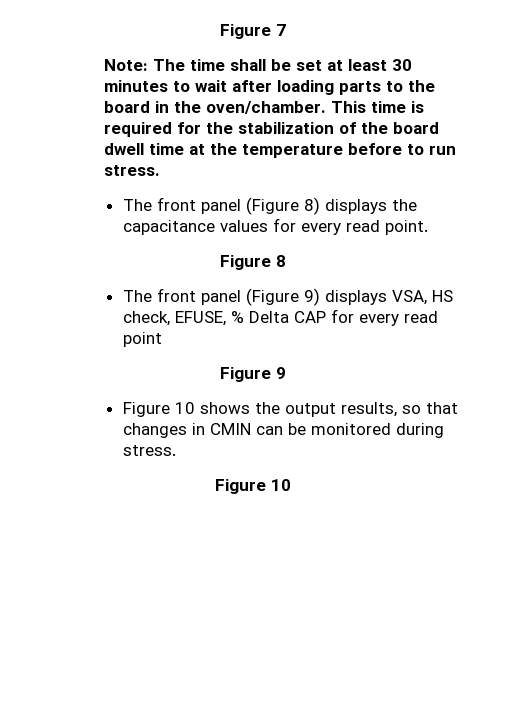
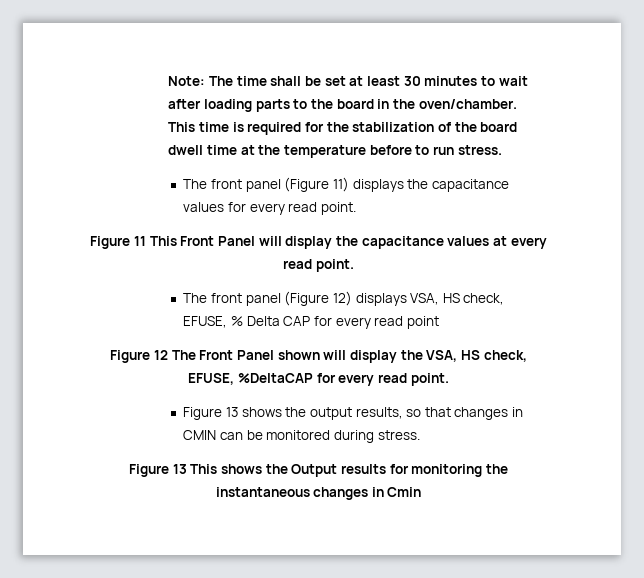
- Figure 7
- The front panel (Figure 8) displays the capacitance values for every read point.
+ The front panel (Figure 11) displays the capacitance values for every read point.
- Figure 8
- The front panel (Figure 9) displays VSA, HS check, EFUSE, % Delta CAP for every read point
+ Figure 11 This Front Panel will display the capacitance values at every read point.
+ The front panel (Figure 12) displays VSA, HS check, EFUSE, % Delta CAP for every read point
- Figure 9
- Figure 10 shows the output results, so that changes in CMIN can be monitored during stress.
- Figure 10
+ Figure 12 The Front Panel shown will display the VSA, HS check, EFUSE, %DeltaCAP for every read point.
+ Figure 13 shows the output results, so that changes in CMIN can be monitored during stress.
+ Figure 13 This shows the Output results for monitoring the instantaneous changes in Cmin

